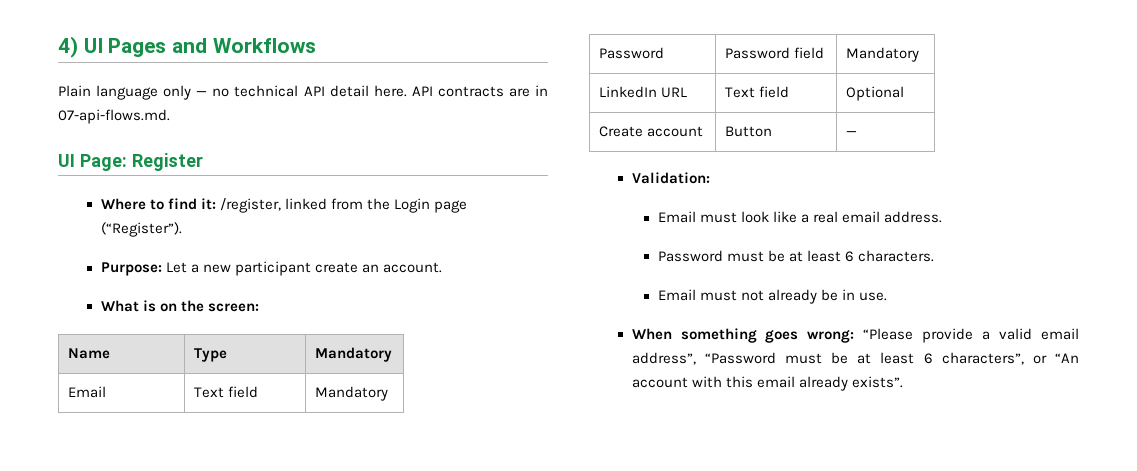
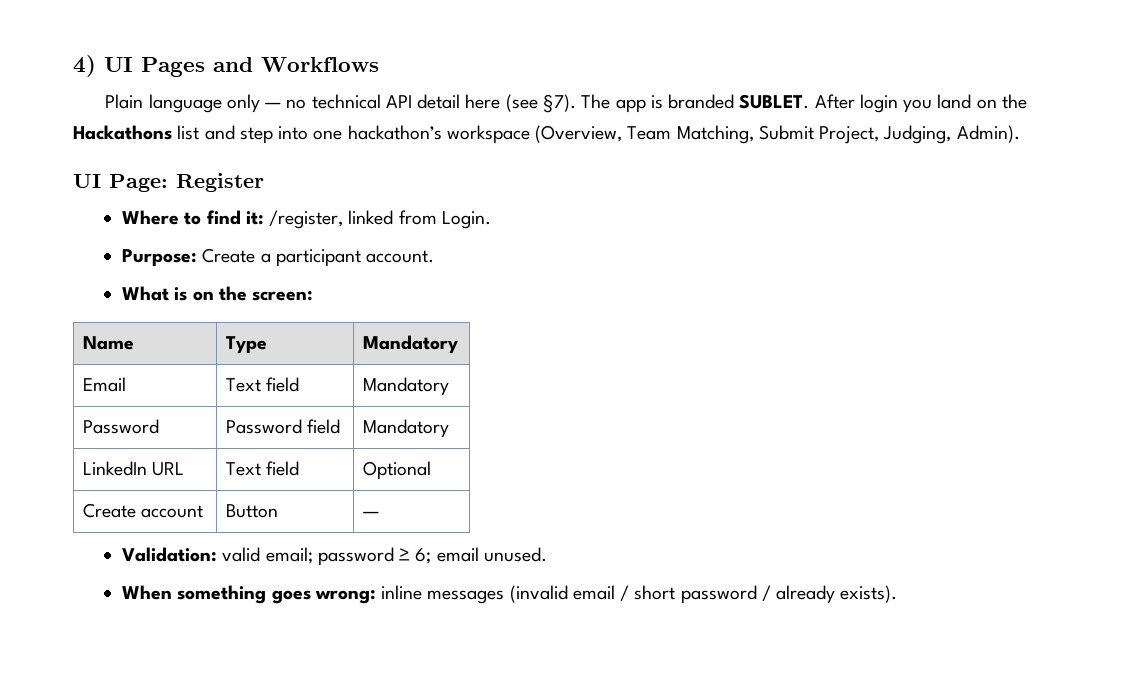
- Plain language only — no technical API detail here. API contracts are in 07-api-flows.md.
+ Plain language only — no technical API detail here (see §7). The app is branded SUBLET. After login you land on the Hackathons list and step into one hackathon’s workspace (Overview, Team Matching, Submit Project, Judging, Admin).
- Where to find it: /register, linked from the Login page (“Register”).
- Purpose: Let a new participant create an account.
+ Where to find it: /register, linked from Login.
+ Purpose: Create a participant account.
- Validation:
- Email must look like a real email address.
- Password must be at least 6 characters.
- Email must not already be in use.
- When something goes wrong: “Please provide a valid email address”, “Password must be at least 6 characters”, or “An account with this email already exists”.
+ Validation: valid email; password ≥ 6; email unused.
+ When something goes wrong: inline messages (invalid email / short password / already exists).

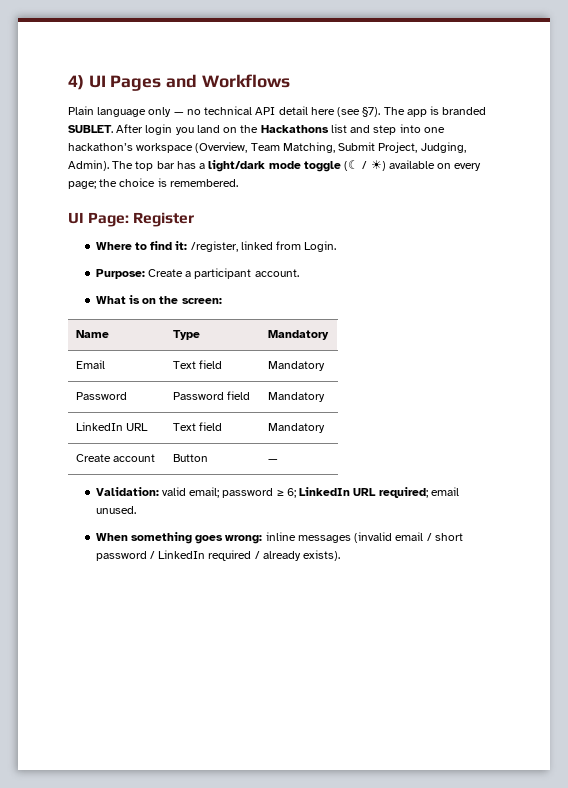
+ The top bar has a light/dark mode toggle (☾ / ☀) available on every page; the choice is remembered.
- LinkedIn URL | Text field | Optional
+ LinkedIn URL | Text field | Mandatory
- Validation: valid email; password ≥ 6; email unused.
+ Validation: valid email; password ≥ 6; LinkedIn URL required; email unused.
- When something goes wrong: inline messages (invalid email / short password / already exists).
+ When something goes wrong: inline messages (invalid email / short password / LinkedIn required / already exists).

